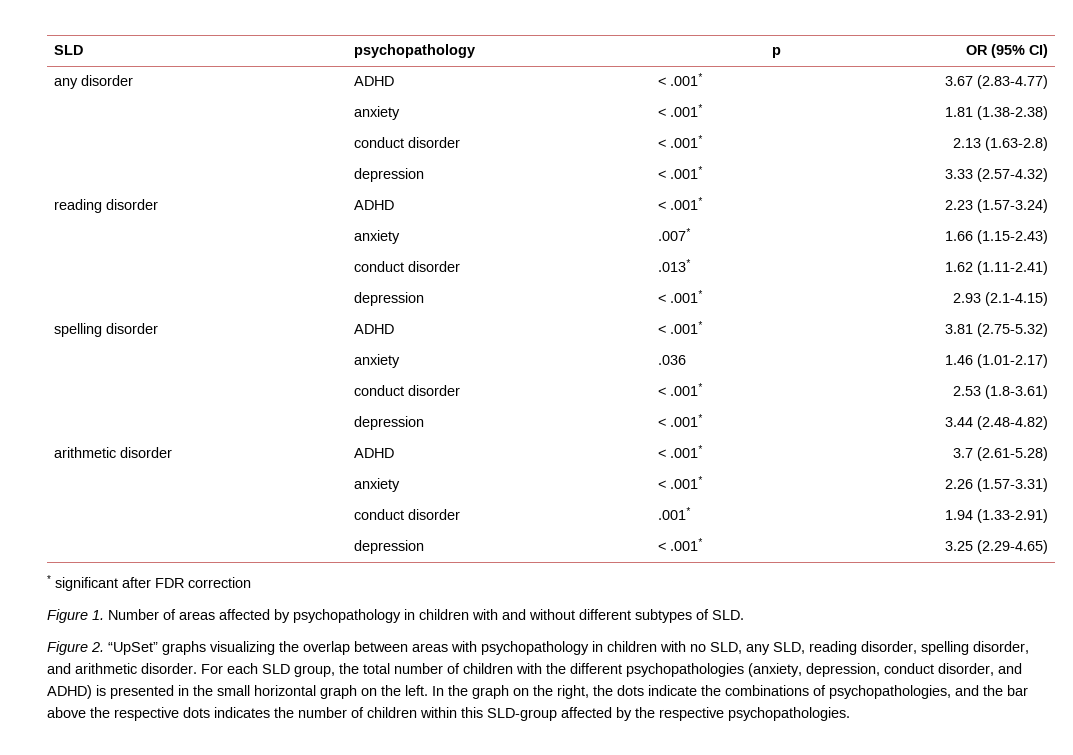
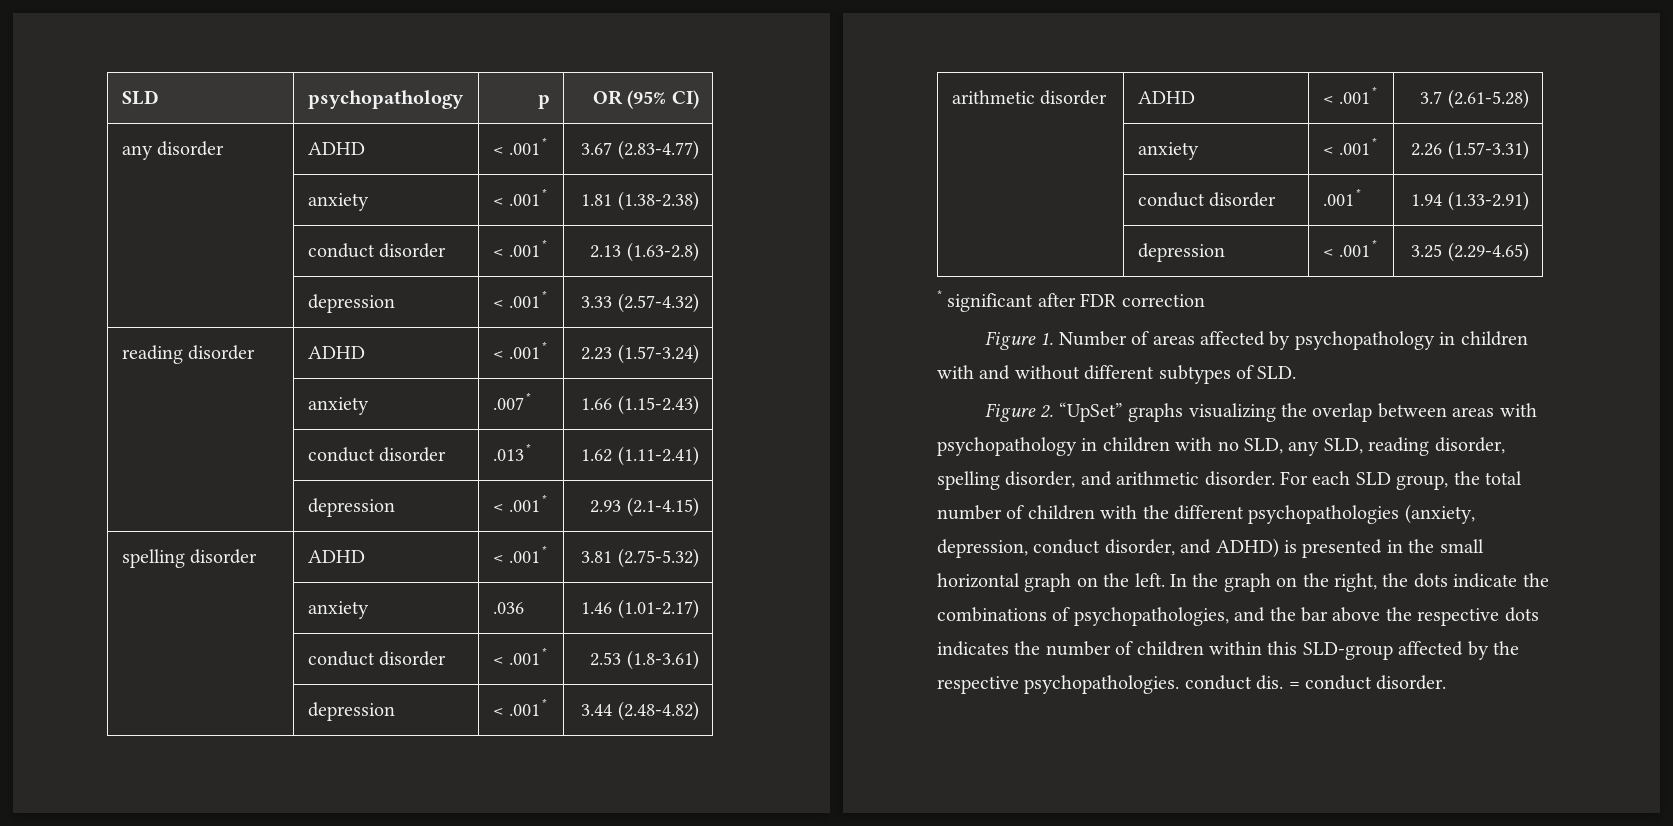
- In the graph on the right, the dots indicate the combinations of psychopathologies, and the bar above the respective dots indicates the number of children within this SLD-group affected by the respective psychopathologies.
+ In the graph on the right, the dots indicate the combinations of psychopathologies, and the bar above the respective dots indicates the number of children within this SLD-group affected by the respective psychopathologies. conduct dis. = conduct disorder.

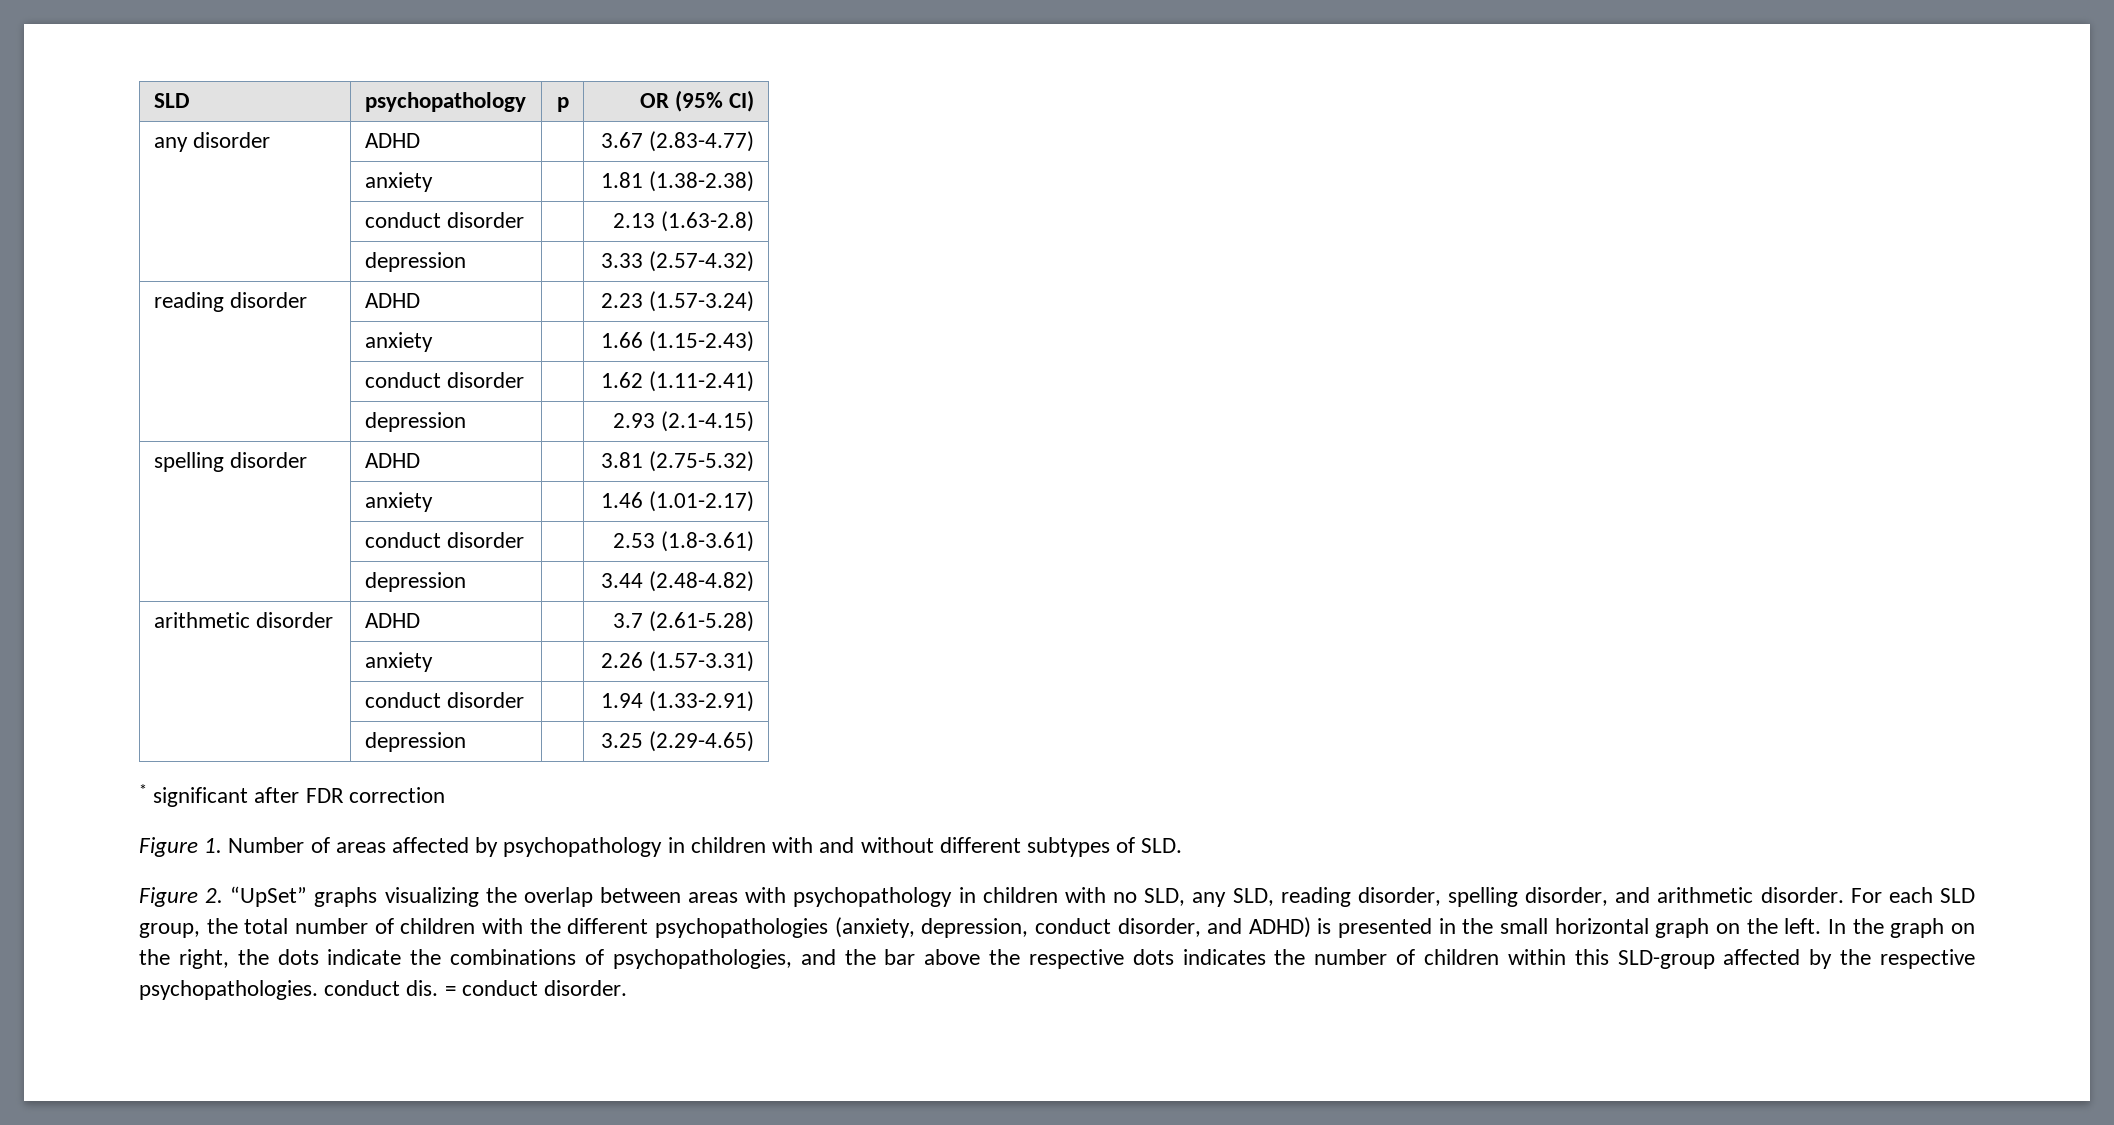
- any disorder | ADHD | < .001* | 3.67 (2.83-4.77)
+ any disorder | ADHD | | 3.67 (2.83-4.77)
- | anxiety | < .001* | 1.81 (1.38-2.38)
+ | anxiety | | 1.81 (1.38-2.38)
- | conduct disorder | < .001* | 2.13 (1.63-2.8)
+ | conduct disorder | | 2.13 (1.63-2.8)
- | depression | < .001* | 3.33 (2.57-4.32)
+ | depression | | 3.33 (2.57-4.32)
- reading disorder | ADHD | < .001* | 2.23 (1.57-3.24)
+ reading disorder | ADHD | | 2.23 (1.57-3.24)
- | anxiety | .007* | 1.66 (1.15-2.43)
+ | anxiety | | 1.66 (1.15-2.43)
- | conduct disorder | .013* | 1.62 (1.11-2.41)
+ | conduct disorder | | 1.62 (1.11-2.41)
- | depression | < .001* | 2.93 (2.1-4.15)
+ | depression | | 2.93 (2.1-4.15)
- spelling disorder | ADHD | < .001* | 3.81 (2.75-5.32)
+ spelling disorder | ADHD | | 3.81 (2.75-5.32)
- | anxiety | .036 | 1.46 (1.01-2.17)
+ | anxiety | | 1.46 (1.01-2.17)
- | conduct disorder | < .001* | 2.53 (1.8-3.61)
+ | conduct disorder | | 2.53 (1.8-3.61)
- | depression | < .001* | 3.44 (2.48-4.82)
+ | depression | | 3.44 (2.48-4.82)
- arithmetic disorder | ADHD | < .001* | 3.7 (2.61-5.28)
+ arithmetic disorder | ADHD | | 3.7 (2.61-5.28)
- | anxiety | < .001* | 2.26 (1.57-3.31)
+ | anxiety | | 2.26 (1.57-3.31)
- | conduct disorder | .001* | 1.94 (1.33-2.91)
+ | conduct disorder | | 1.94 (1.33-2.91)
- | depression | < .001* | 3.25 (2.29-4.65)
+ | depression | | 3.25 (2.29-4.65)

